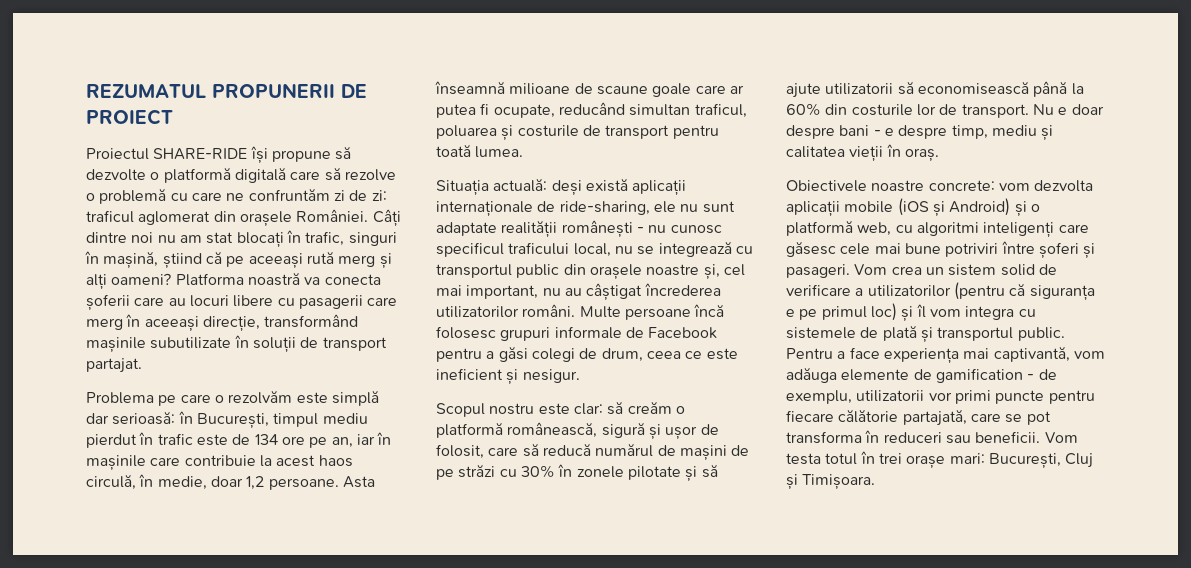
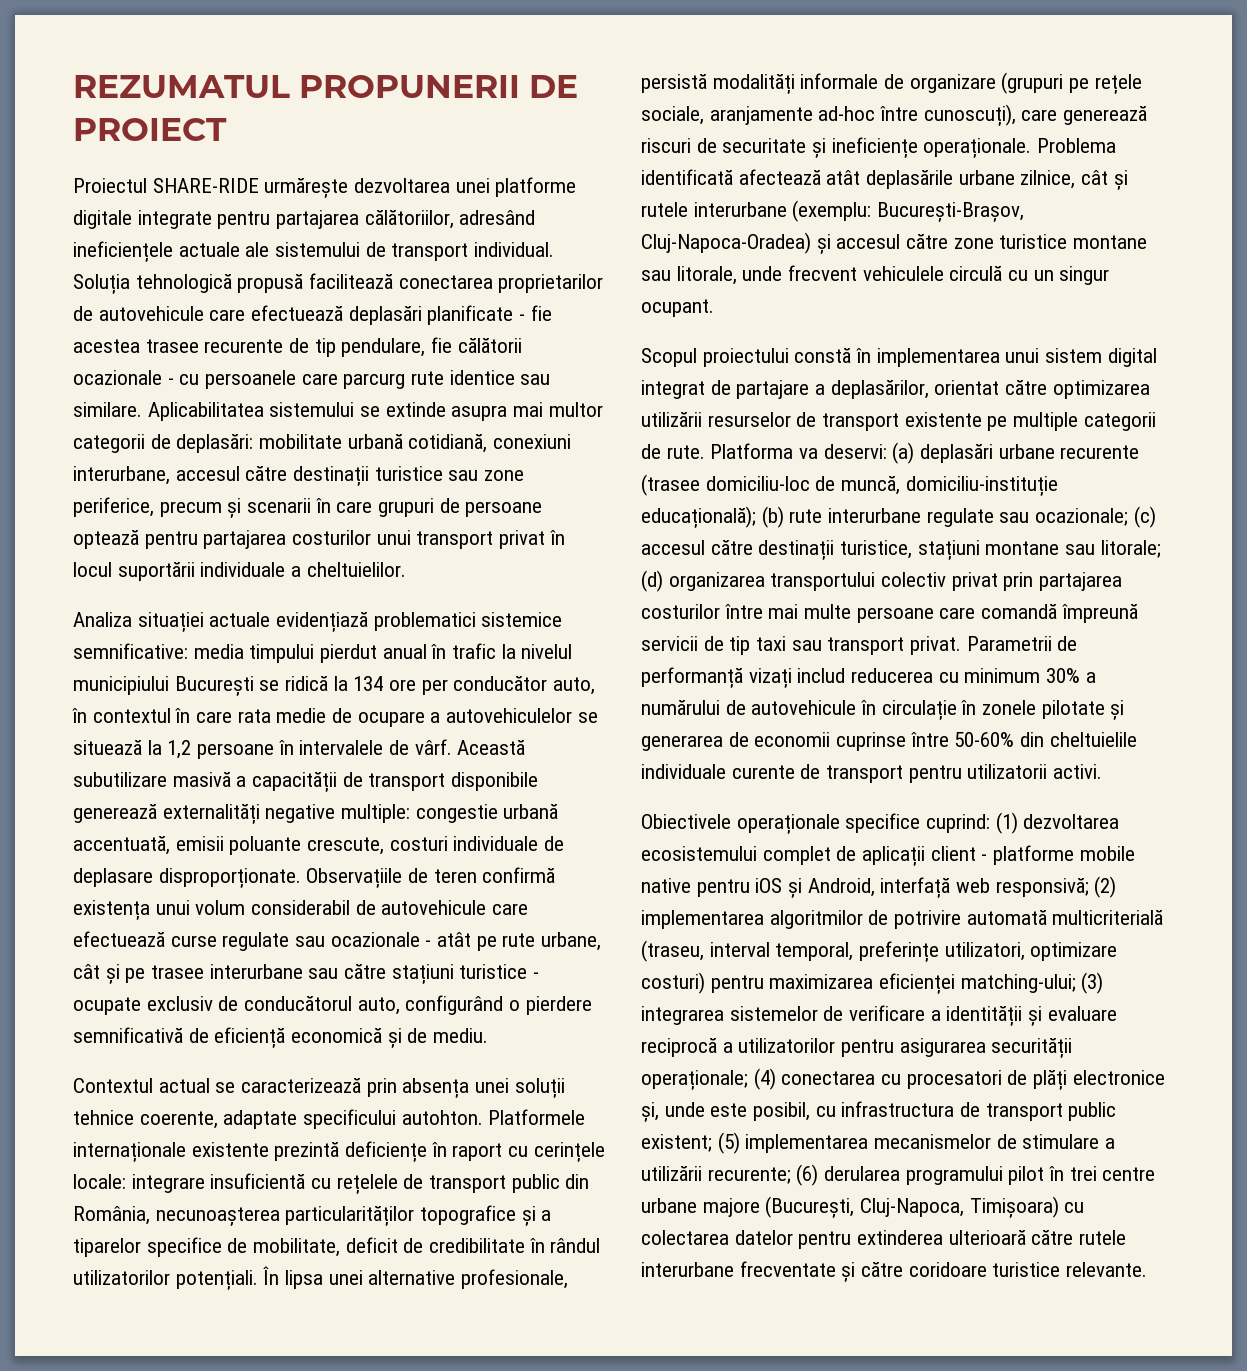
- Proiectul SHARE-RIDE își propune să dezvolte o platformă digitală care să rezolve o problemă cu care ne confruntăm zi de zi: traficul aglomerat din orașele României. Câți dintre noi nu am stat blocați în trafic, singuri în mașină, știind că pe aceeași rută merg și alți oameni? Platforma noastră va conecta șoferii care au locuri libere cu pasagerii care merg în aceeași direcție, transformând mașinile subutilizate în soluții de transport partajat.
- Problema pe care o rezolvăm este simplă dar serioasă: în București, timpul mediu pierdut în trafic este de 134 ore pe an, iar în mașinile care contribuie la acest haos circulă, în medie, doar 1,2 persoane. Asta înseamnă milioane de scaune goale care ar putea fi ocupate, reducând simultan traficul, poluarea și costurile de transport pentru toată lumea.
- Situația actuală: deși există aplicații internaționale de ride-sharing, ele nu sunt adaptate realității românești - nu cunosc specificul traficului local, nu se integrează cu transportul public din orașele noastre și, cel mai important, nu au câștigat încrederea utilizatorilor români. Multe persoane încă folosesc grupuri informale de Facebook pentru a găsi colegi de drum, ceea ce este ineficient și nesigur.
- Scopul nostru este clar: să creăm o platformă românească, sigură și ușor de folosit, care să reducă numărul de mașini de pe străzi cu 30% în zonele pilotate și să ajute utilizatorii să economisească până la 60% din costurile lor de transport. Nu e doar despre bani - e despre timp, mediu și calitatea vieții în oraș.
- Obiectivele noastre concrete: vom dezvolta aplicații mobile (iOS și Android) și o platformă web, cu algoritmi inteligenți care găsesc cele mai bune potriviri între șoferi și pasageri. Vom crea un sistem solid de verificare a utilizatorilor (pentru că siguranța e pe primul loc) și îl vom integra cu sistemele de plată și transportul public. Pentru a face experiența mai captivantă, vom adăuga elemente de gamification - de exemplu, utilizatorii vor primi puncte pentru fiecare călătorie partajată, care se pot transforma în reduceri sau beneficii. Vom testa totul în trei orașe mari: București, Cluj și Timișoara.
+ Proiectul SHARE-RIDE urmărește dezvoltarea unei platforme digitale integrate pentru partajarea călătoriilor, adresând ineficiențele actuale ale sistemului de transport individual. Soluția tehnologică propusă facilitează conectarea proprietarilor de autovehicule care efectuează deplasări planificate - fie acestea trasee recurente de tip pendulare, fie călătorii ocazionale - cu persoanele care parcurg rute identice sau similare. Aplicabilitatea sistemului se extinde asupra mai multor categorii de deplasări: mobilitate urbană cotidiană, conexiuni interurbane, accesul către destinații turistice sau zone periferice, precum și scenarii în care grupuri de persoane optează pentru partajarea costurilor unui transport privat în locul suportării individuale a cheltuielilor.
+ Analiza situației actuale evidențiază problematici sistemice semnificative: media timpului pierdut anual în trafic la nivelul municipiului București se ridică la 134 ore per conducător auto, în contextul în care rata medie de ocupare a autovehiculelor se situează la 1,2 persoane în intervalele de vârf. Această subutilizare masivă a capacității de transport disponibile generează externalități negative multiple: congestie urbană accentuată, emisii poluante crescute, costuri individuale de deplasare disproporționate. Observațiile de teren confirmă existența unui volum considerabil de autovehicule care efectuează curse regulate sau ocazionale - atât pe rute urbane, cât și pe trasee interurbane sau către stațiuni turistice - ocupate exclusiv de conducătorul auto, configurând o pierdere semnificativă de eficiență economică și de mediu.
+ Contextul actual se caracterizează prin absența unei soluții tehnice coerente, adaptate specificului autohton. Platformele internaționale existente prezintă deficiențe în raport cu cerințele locale: integrare insuficientă cu rețelele de transport public din România, necunoașterea particularităților topografice și a tiparelor specifice de mobilitate, deficit de credibilitate în rândul utilizatorilor potențiali. În lipsa unei alternative profesionale, persistă modalități informale de organizare (grupuri pe rețele sociale, aranjamente ad-hoc între cunoscuți), care generează riscuri de securitate și ineficiențe operaționale. Problema identificată afectează atât deplasările urbane zilnice, cât și rutele interurbane (exemplu: București-Brașov, Cluj-Napoca-Oradea) și accesul către zone turistice montane sau litorale, unde frecvent vehiculele circulă cu un singur ocupant.
+ Scopul proiectului constă în implementarea unui sistem digital integrat de partajare a deplasărilor, orientat către optimizarea utilizării resurselor de transport existente pe multiple categorii de rute. Platforma va deservi: (a) deplasări urbane recurente (trasee domiciliu-loc de muncă, domiciliu-instituție educațională); (b) rute interurbane regulate sau ocazionale; (c) accesul către destinații turistice, stațiuni montane sau litorale; (d) organizarea transportului colectiv privat prin partajarea costurilor între mai multe persoane care comandă împreună servicii de tip taxi sau transport privat. Parametrii de performanță vizați includ reducerea cu minimum 30% a numărului de autovehicule în circulație în zonele pilotate și generarea de economii cuprinse între 50-60% din cheltuielile individuale curente de transport pentru utilizatorii activi.
+ Obiectivele operaționale specifice cuprind: (1) dezvoltarea ecosistemului complet de aplicații client - platforme mobile native pentru iOS și Android, interfață web responsivă; (2) implementarea algoritmilor de potrivire automată multicriterială (traseu, interval temporal, preferințe utilizatori, optimizare costuri) pentru maximizarea eficienței matching-ului; (3) integrarea sistemelor de verificare a identității și evaluare reciprocă a utilizatorilor pentru asigurarea securității operaționale; (4) conectarea cu procesatori de plăți electronice și, unde este posibil, cu infrastructura de transport public existent; (5) implementarea mecanismelor de stimulare a utilizării recurente; (6) derularea programului pilot în trei centre urbane majore (București, Cluj-Napoca, Timișoara) cu colectarea datelor pentru extinderea ulterioară către rutele interurbane frecventate și către coridoare turistice relevante.

